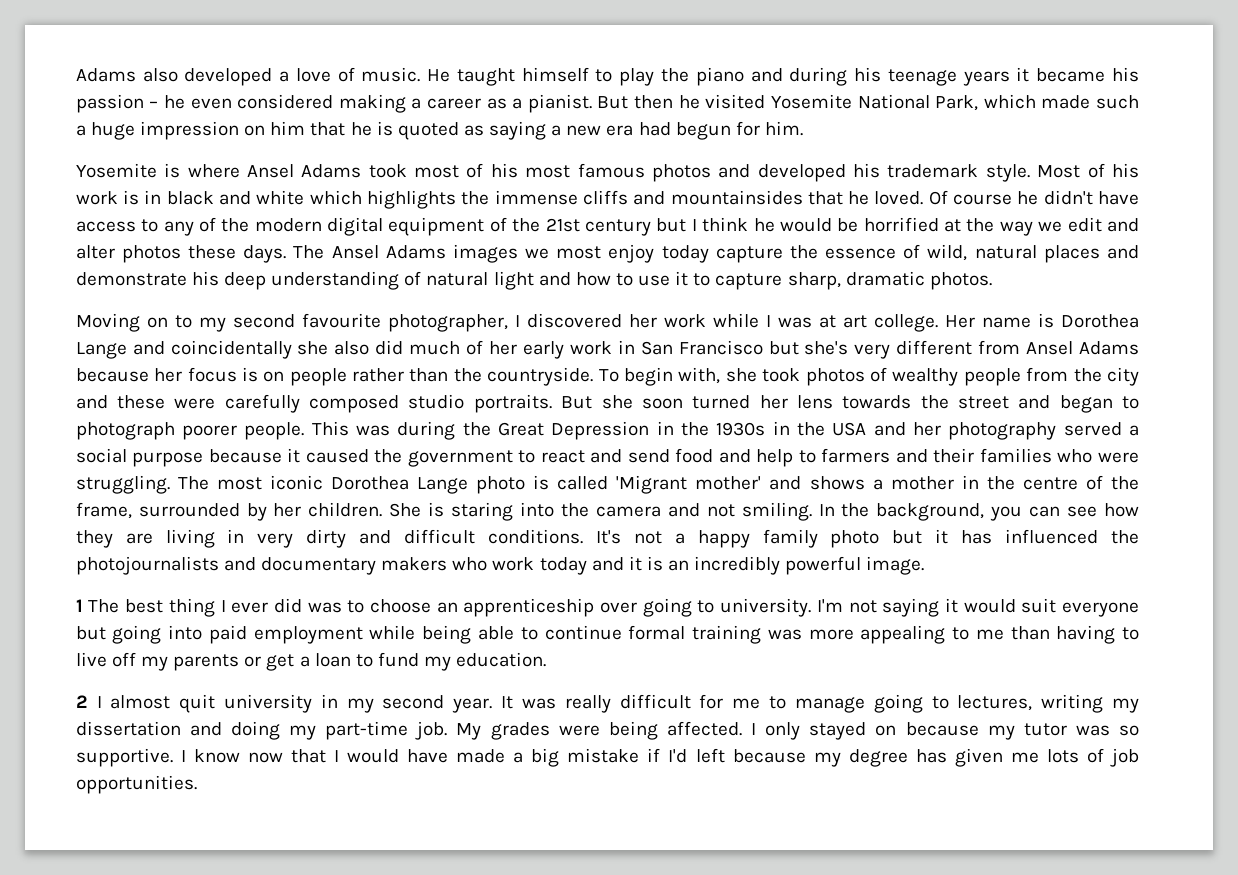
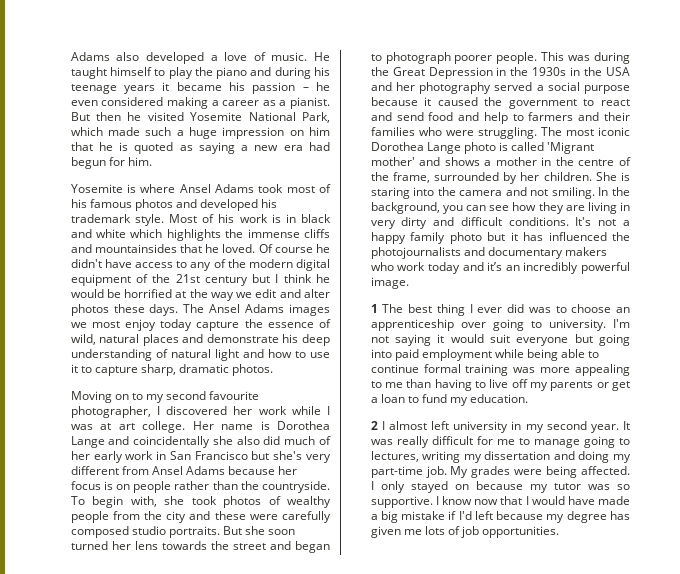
- Yosemite is where Ansel Adams took most of his most famous photos and developed his trademark style.
+ Yosemite is where Ansel Adams took most of his famous photos and developed his trademark style.
- It's not a happy family photo but it has influenced the photojournalists and documentary makers who work today and it is an incredibly powerful image.
+ It's not a happy family photo but it has influenced the photojournalists and documentary makers who work today and it’s an incredibly powerful image.
- 2 I almost quit university in my second year.
+ 2 I almost left university in my second year.

